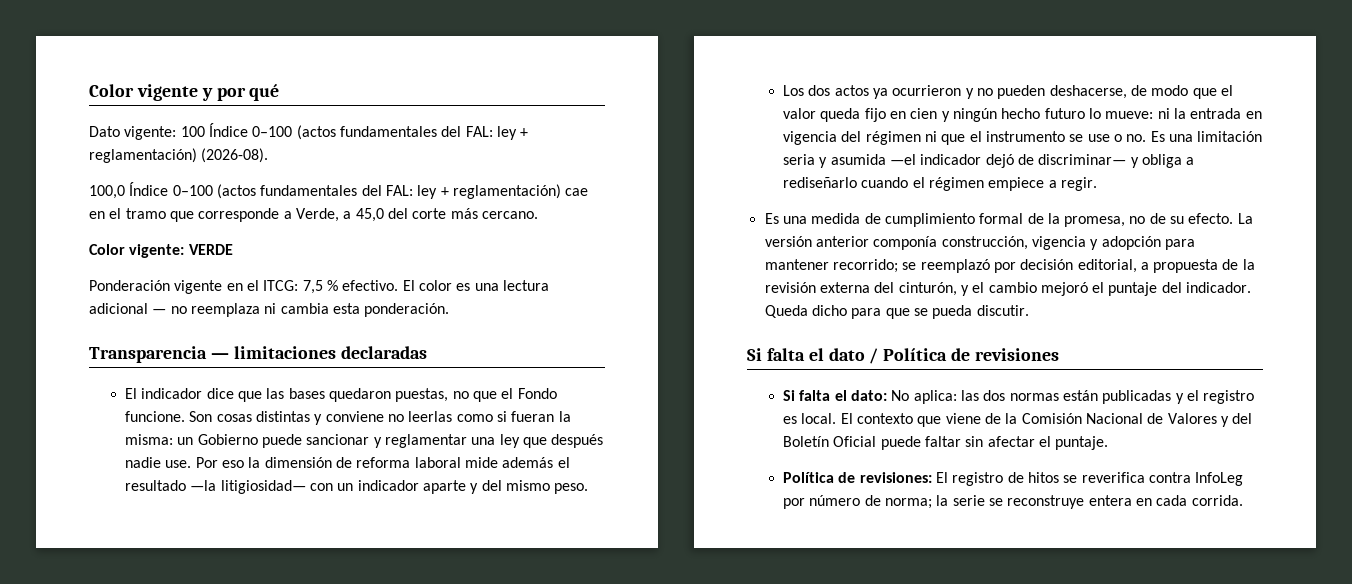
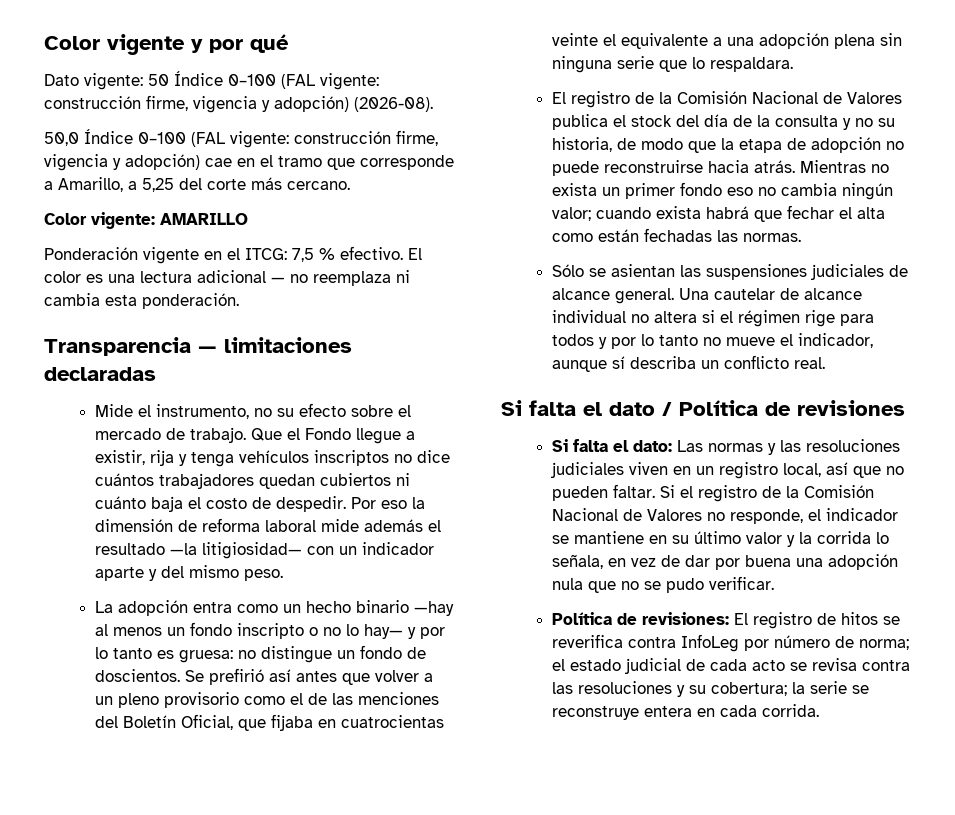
- Dato vigente: 100 Índice 0–100 (actos fundamentales del FAL: ley + reglamentación) (2026-08).
+ Dato vigente: 50 Índice 0–100 (FAL vigente: construcción firme, vigencia y adopción) (2026-08).
- 100,0 Índice 0–100 (actos fundamentales del FAL: ley + reglamentación) cae en el tramo que corresponde a Verde, a 45,0 del corte más cercano.
+ 50,0 Índice 0–100 (FAL vigente: construcción firme, vigencia y adopción) cae en el tramo que corresponde a Amarillo, a 5,25 del corte más cercano.
- Color vigente: VERDE
+ Color vigente: AMARILLO
- El indicador dice que las bases quedaron puestas, no que el Fondo funcione. Son cosas distintas y conviene no leerlas como si fueran la misma: un Gobierno puede sancionar y reglamentar una ley que después nadie use.
+ Mide el instrumento, no su efecto sobre el mercado de trabajo. Que el Fondo llegue a existir, rija y tenga vehículos inscriptos no dice cuántos trabajadores quedan cubiertos ni cuánto baja el costo de despedir.
- Los dos actos ya ocurrieron y no pueden deshacerse, de modo que el valor queda fijo en cien y ningún hecho futuro lo mueve: ni la entrada en vigencia del régimen ni que el instrumento se use o no. Es una limitación seria y asumida —el indicador dejó de discriminar— y obliga a rediseñarlo cuando el régimen empiece a regir.
- Es una medida de cumplimiento formal de la promesa, no de su efecto. La versión anterior componía construcción, vigencia y adopción para mantener recorrido; se reemplazó por decisión editorial, a propuesta de la revisión externa del cinturón, y el cambio mejoró el puntaje del indicador. Queda dicho para que se pueda discutir.
+ La adopción entra como un hecho binario —hay al menos un fondo inscripto o no lo hay— y por lo tanto es gruesa: no distingue un fondo de doscientos. Se prefirió así antes que volver a un pleno provisorio como el de las menciones del Boletín Oficial, que fijaba en cuatrocientas veinte el equivalente a una adopción plena sin ninguna serie que lo respaldara.
+ El registro de la Comisión Nacional de Valores publica el stock del día de la consulta y no su historia, de modo que la etapa de adopción no puede reconstruirse hacia atrás. Mientras no exista un primer fondo eso no cambia ningún valor; cuando exista habrá que fechar el alta como están fechadas las normas.
+ Sólo se asientan las suspensiones judiciales de alcance general. Una cautelar de alcance individual no altera si el régimen rige para todos y por lo tanto no mueve el indicador, aunque sí describa un conflicto real.
- Si falta el dato: No aplica: las dos normas están publicadas y el registro es local. El contexto que viene de la Comisión Nacional de Valores y del Boletín Oficial puede faltar sin afectar el puntaje.
+ Si falta el dato: Las normas y las resoluciones judiciales viven en un registro local, así que no pueden faltar. Si el registro de la Comisión Nacional de Valores no responde, el indicador se mantiene en su último valor y la corrida lo señala, en vez de dar por buena una adopción nula que no se pudo verificar.
- Política de revisiones: El registro de hitos se reverifica contra InfoLeg por número de norma; la serie se reconstruye entera en cada corrida.
+ Política de revisiones: El registro de hitos se reverifica contra InfoLeg por número de norma; el estado judicial de cada acto se revisa contra las resoluciones y su cobertura; la serie se reconstruye entera en cada corrida.

